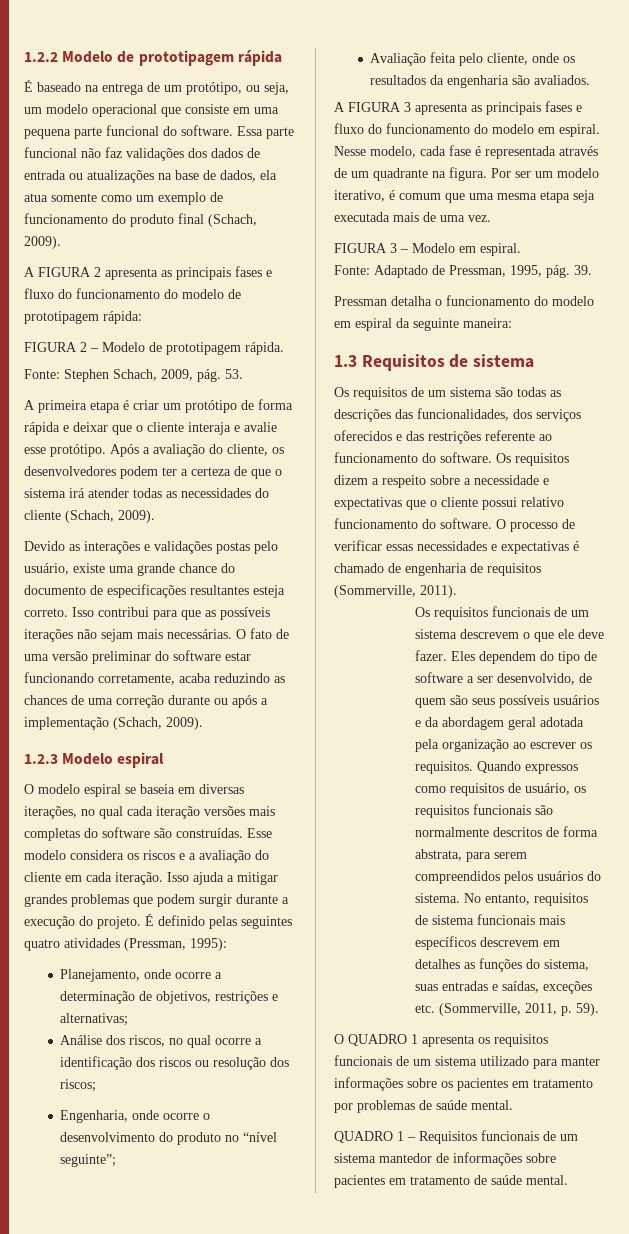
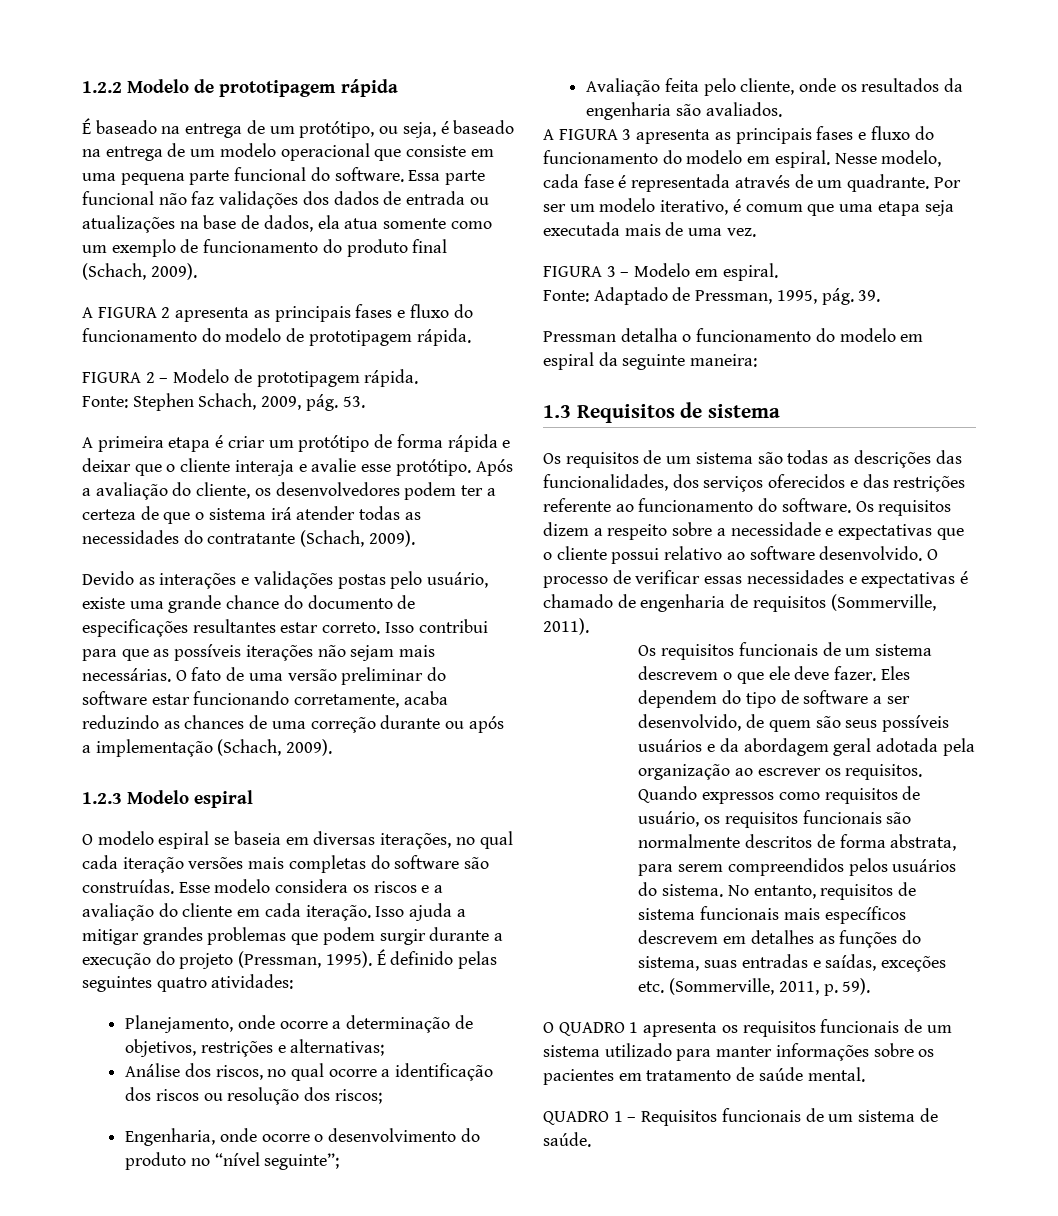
- É baseado na entrega de um protótipo, ou seja, um modelo operacional que consiste em uma pequena parte funcional do software.
+ É baseado na entrega de um protótipo, ou seja, é baseado na entrega de um modelo operacional que consiste em uma pequena parte funcional do software.
- A FIGURA 2 apresenta as principais fases e fluxo do funcionamento do modelo de prototipagem rápida:
+ A FIGURA 2 apresenta as principais fases e fluxo do funcionamento do modelo de prototipagem rápida.
- Após a avaliação do cliente, os desenvolvedores podem ter a certeza de que o sistema irá atender todas as necessidades do cliente (Schach, 2009).
+ Após a avaliação do cliente, os desenvolvedores podem ter a certeza de que o sistema irá atender todas as necessidades do contratante (Schach, 2009).
- Devido as interações e validações postas pelo usuário, existe uma grande chance do documento de especificações resultantes esteja correto.
+ Devido as interações e validações postas pelo usuário, existe uma grande chance do documento de especificações resultantes estar correto.
- Isso ajuda a mitigar grandes problemas que podem surgir durante a execução do projeto.
+ Isso ajuda a mitigar grandes problemas que podem surgir durante a execução do projeto (Pressman, 1995).
- É definido pelas seguintes quatro atividades (Pressman, 1995):
+ É definido pelas seguintes quatro atividades:
- Nesse modelo, cada fase é representada através de um quadrante na figura.
+ Nesse modelo, cada fase é representada através de um quadrante.
- Por ser um modelo iterativo, é comum que uma mesma etapa seja executada mais de uma vez.
+ Por ser um modelo iterativo, é comum que uma etapa seja executada mais de uma vez.
- Os requisitos dizem a respeito sobre a necessidade e expectativas que o cliente possui relativo funcionamento do software.
+ Os requisitos dizem a respeito sobre a necessidade e expectativas que o cliente possui relativo ao software desenvolvido.
- O QUADRO 1 apresenta os requisitos funcionais de um sistema utilizado para manter informações sobre os pacientes em tratamento por problemas de saúde mental.
+ O QUADRO 1 apresenta os requisitos funcionais de um sistema utilizado para manter informações sobre os pacientes em tratamento de saúde mental.
- QUADRO 1 – Requisitos funcionais de um sistema mantedor de informações sobre pacientes em tratamento de saúde mental.
+ QUADRO 1 – Requisitos funcionais de um sistema de saúde.

